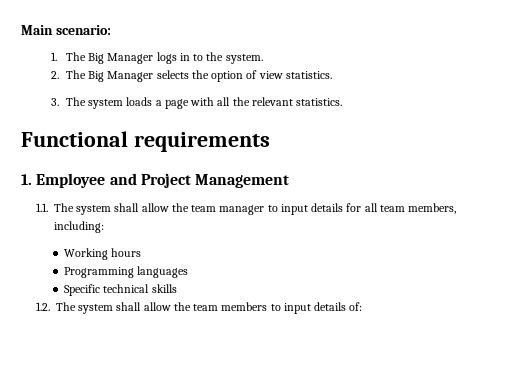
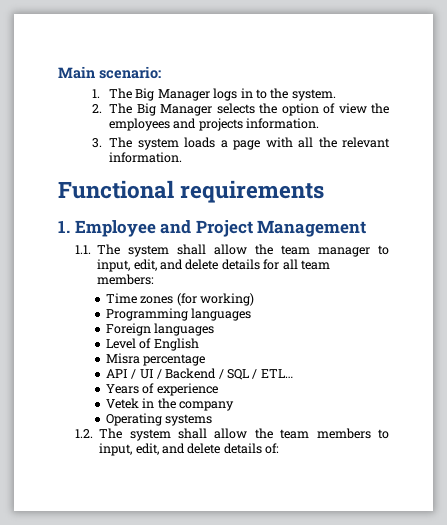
- 2. The Big Manager selects the option of view statistics.
+ 2. The Big Manager selects the option of view the employees and projects information.
- 3. The system loads a page with all the relevant statistics.
+ 3. The system loads a page with all the relevant information.
- 1.1. The system shall allow the team manager to input details for all team members, including:
- Working hours
+ 1.1. The system shall allow the team manager to input, edit, and delete details for all team members:
+ Time zones (for working)
  Programming languages
- Specific technical skills
+ Foreign languages
+ Level of English
+ Misra percentage
+ API / UI / Backend / SQL / ETL…
+ Years of experience
+ Vetek in the company
+ Operating systems
- 1.2. The system shall allow the team members to input details of:
+ 1.2. The system shall allow the team members to input, edit, and delete details of:

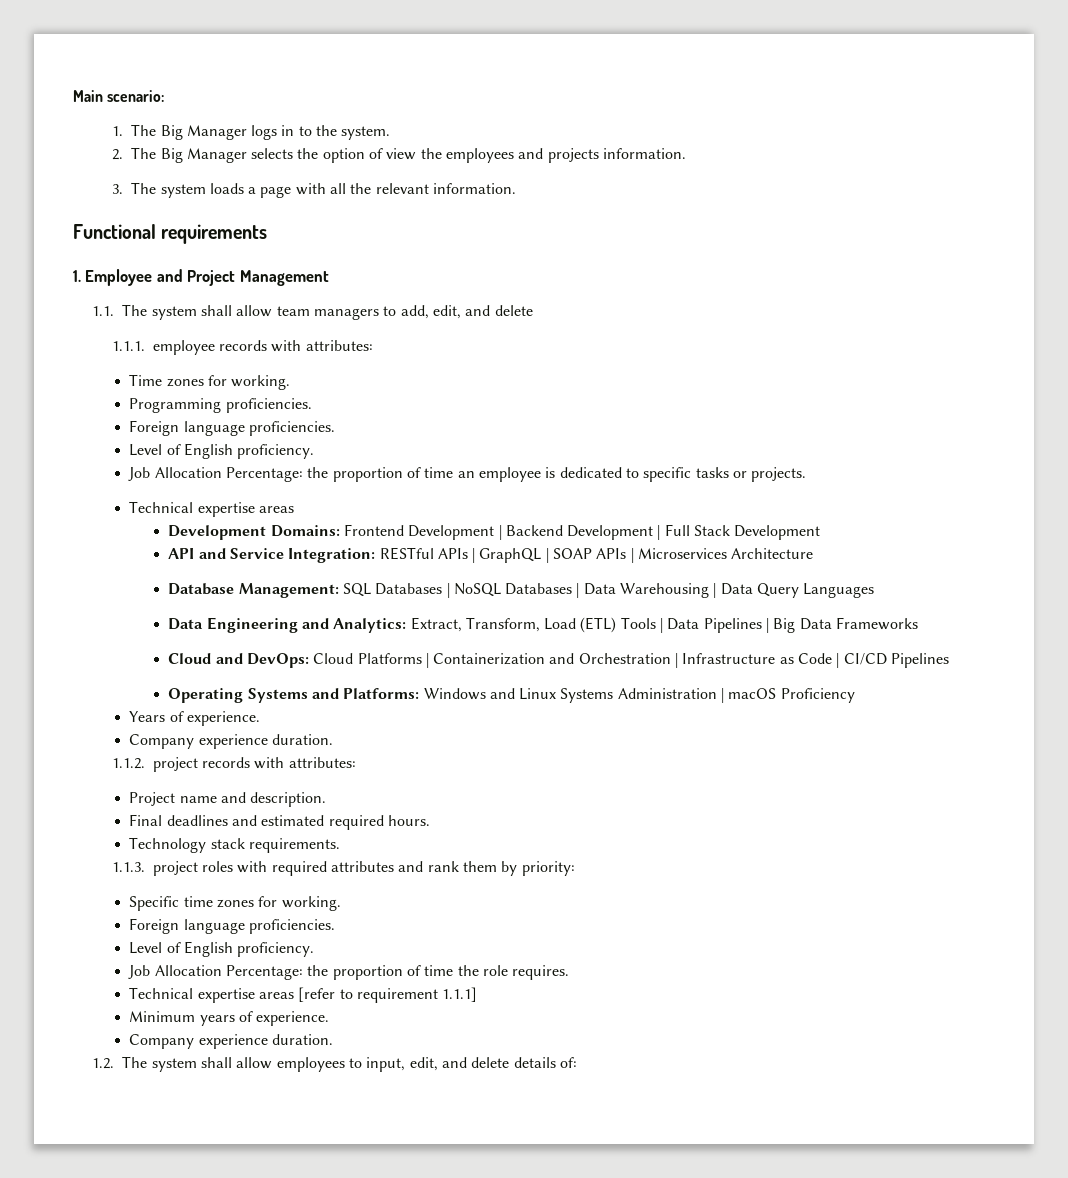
- 1.1. The system shall allow the team manager to input, edit, and delete details for all team members:
+ 1.1. The system shall allow team managers to add, edit, and delete
+ 1.1.1. employee records with attributes:
- Time zones (for working)
+ Time zones for working.
- Programming languages
- Foreign languages
- Level of English
- Misra percentage
- API / UI / Backend / SQL / ETL…
+ Programming proficiencies.
+ Foreign language proficiencies.
+ Level of English proficiency.
+ Job Allocation Percentage: the proportion of time an employee is dedicated to specific tasks or projects.
+ Technical expertise areas
+ Development Domains: Frontend Development | Backend Development | Full Stack Development
+ API and Service Integration: RESTful APIs | GraphQL | SOAP APIs | Microservices Architecture
+ Database Management: SQL Databases | NoSQL Databases | Data Warehousing | Data Query Languages
+ Data Engineering and Analytics: Extract, Transform, Load (ETL) Tools | Data Pipelines | Big Data Frameworks
+ Cloud and DevOps: Cloud Platforms | Containerization and Orchestration | Infrastructure as Code | CI/CD Pipelines
+ Operating Systems and Platforms: Windows and Linux Systems Administration | macOS Proficiency
- Years of experience
- Vetek in the company
- Operating systems
+ Years of experience.
+ Company experience duration.
+ 1.1.2. project records with attributes:
+ Project name and description.
+ Final deadlines and estimated required hours.
+ Technology stack requirements.
+ 1.1.3. project roles with required attributes and rank them by priority:
+ Specific time zones for working.
+ Foreign language proficiencies.
+ Level of English proficiency.
+ Job Allocation Percentage: the proportion of time the role requires.
+ Technical expertise areas [refer to requirement 1.1.1]
+ Minimum years of experience.
+ Company experience duration.
- 1.2. The system shall allow the team members to input, edit, and delete details of:
+ 1.2. The system shall allow employees to input, edit, and delete details of:

